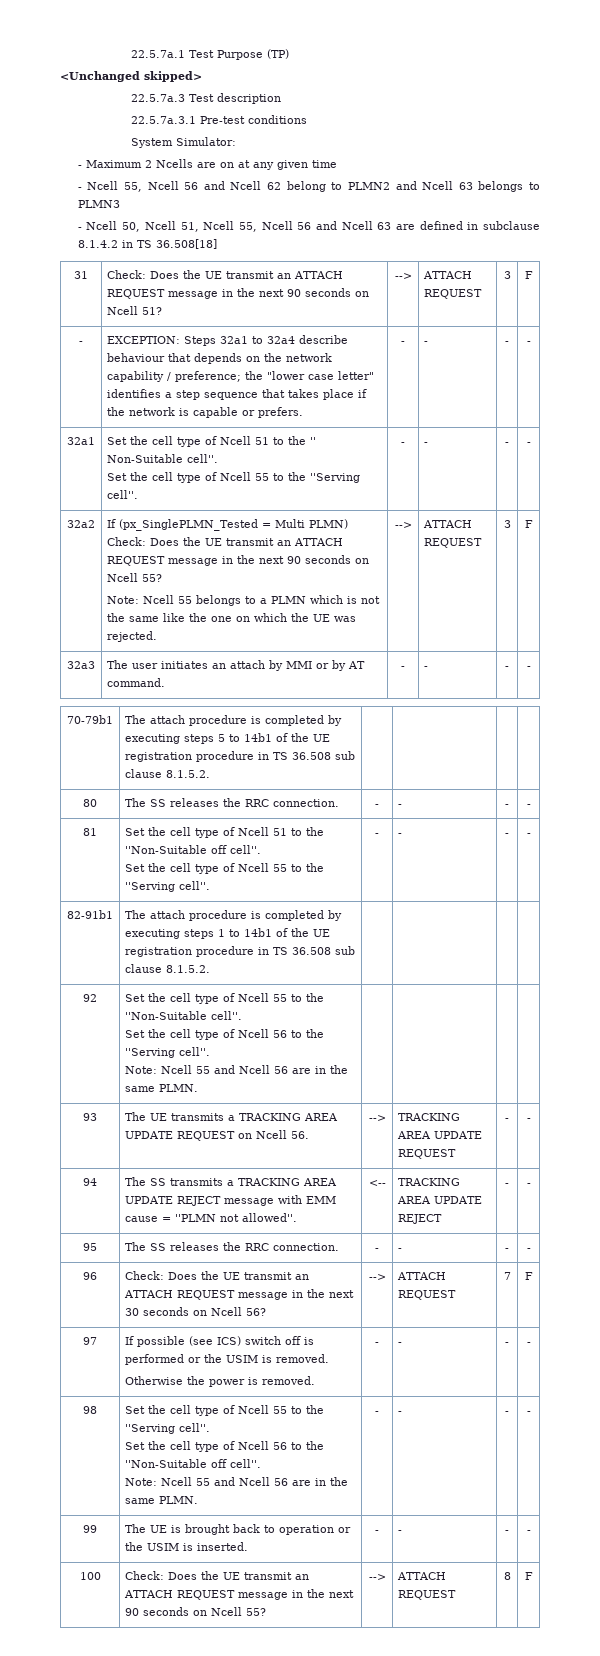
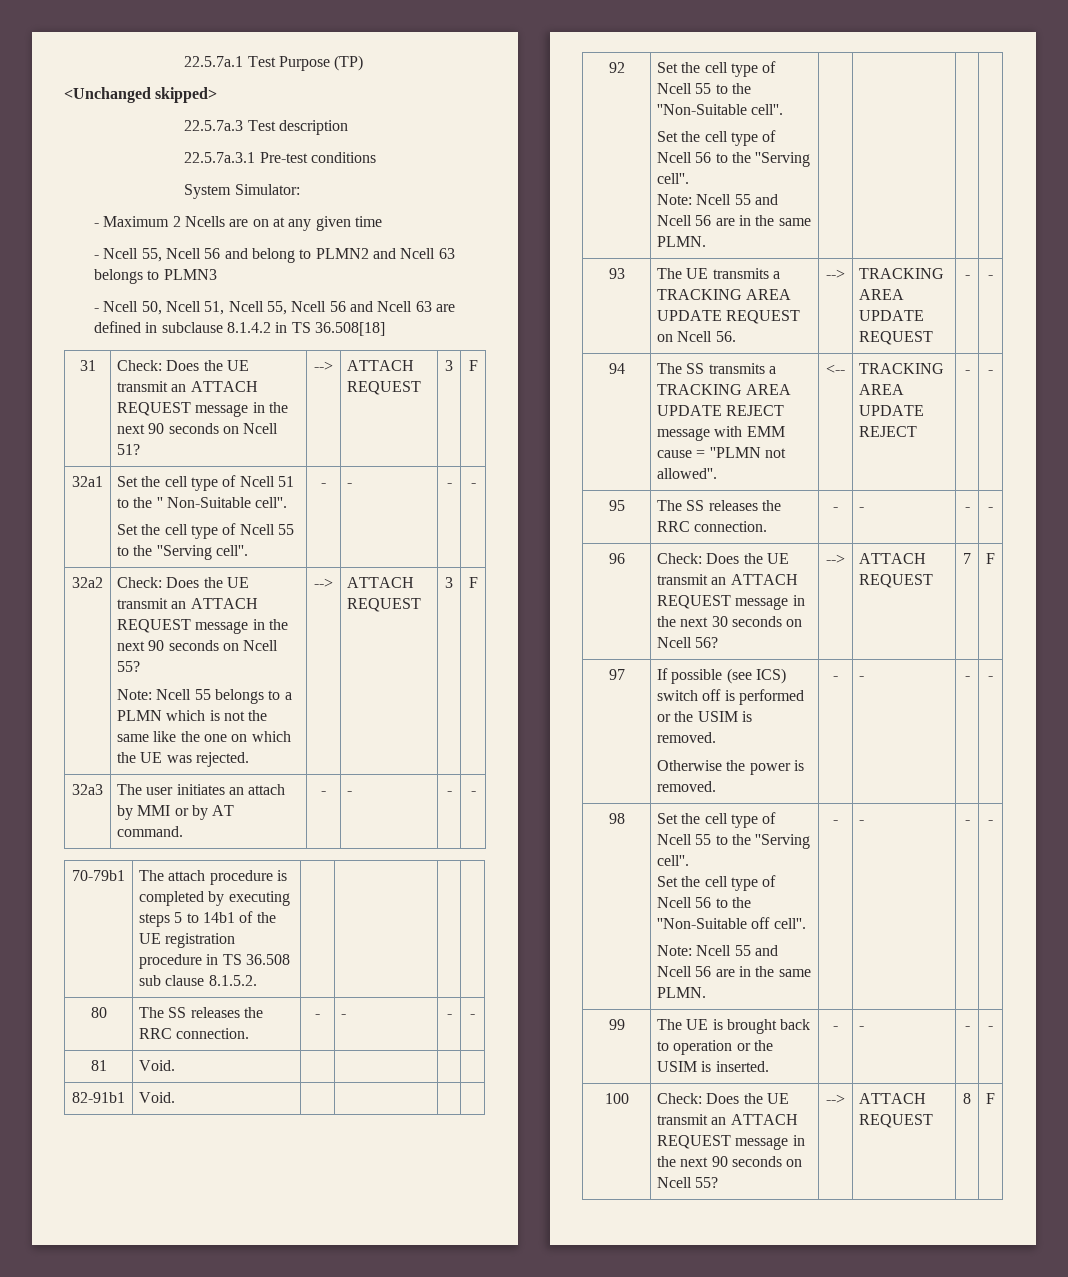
- - Ncell 55, Ncell 56 and Ncell 62 belong to PLMN2 and Ncell 63 belongs to PLMN3
+ - Ncell 55, Ncell 56 and belong to PLMN2 and Ncell 63 belongs to PLMN3
- - | EXCEPTION: Steps 32a1 to 32a4 describe behaviour that depends on the network capability / preference; the "lower case letter" identifies a step sequence that takes place if the network is capable or prefers. | - | - | - | -
- 32a2 | If (px_SinglePLMN_Tested = Multi PLMN) Check: Does the UE transmit an ATTACH REQUEST message in the next 90 seconds on Ncell 55?
+ 32a2 | Check: Does the UE transmit an ATTACH REQUEST message in the next 90 seconds on Ncell 55?
- 81 | Set the cell type of Ncell 51 to the ''Non-Suitable off cell''.
- Set the cell type of Ncell 55 to the ''Serving cell''. | - | - | - | -
- 82-91b1 | The attach procedure is completed by executing steps 1 to 14b1 of the UE registration procedure in TS 36.508 sub clause 8.1.5.2. | | | |
+ 81 | Void. | | | |
+ 82-91b1 | Void. | | | |

